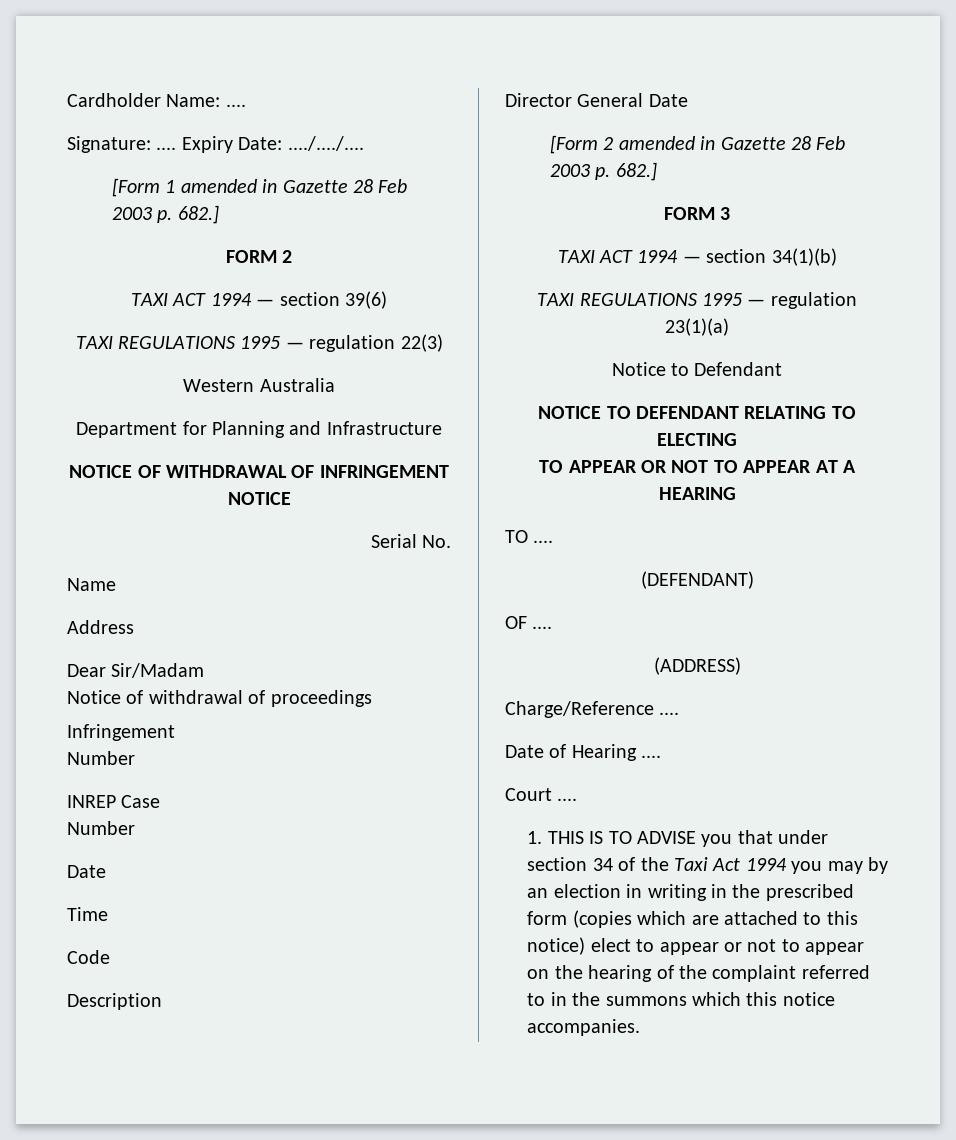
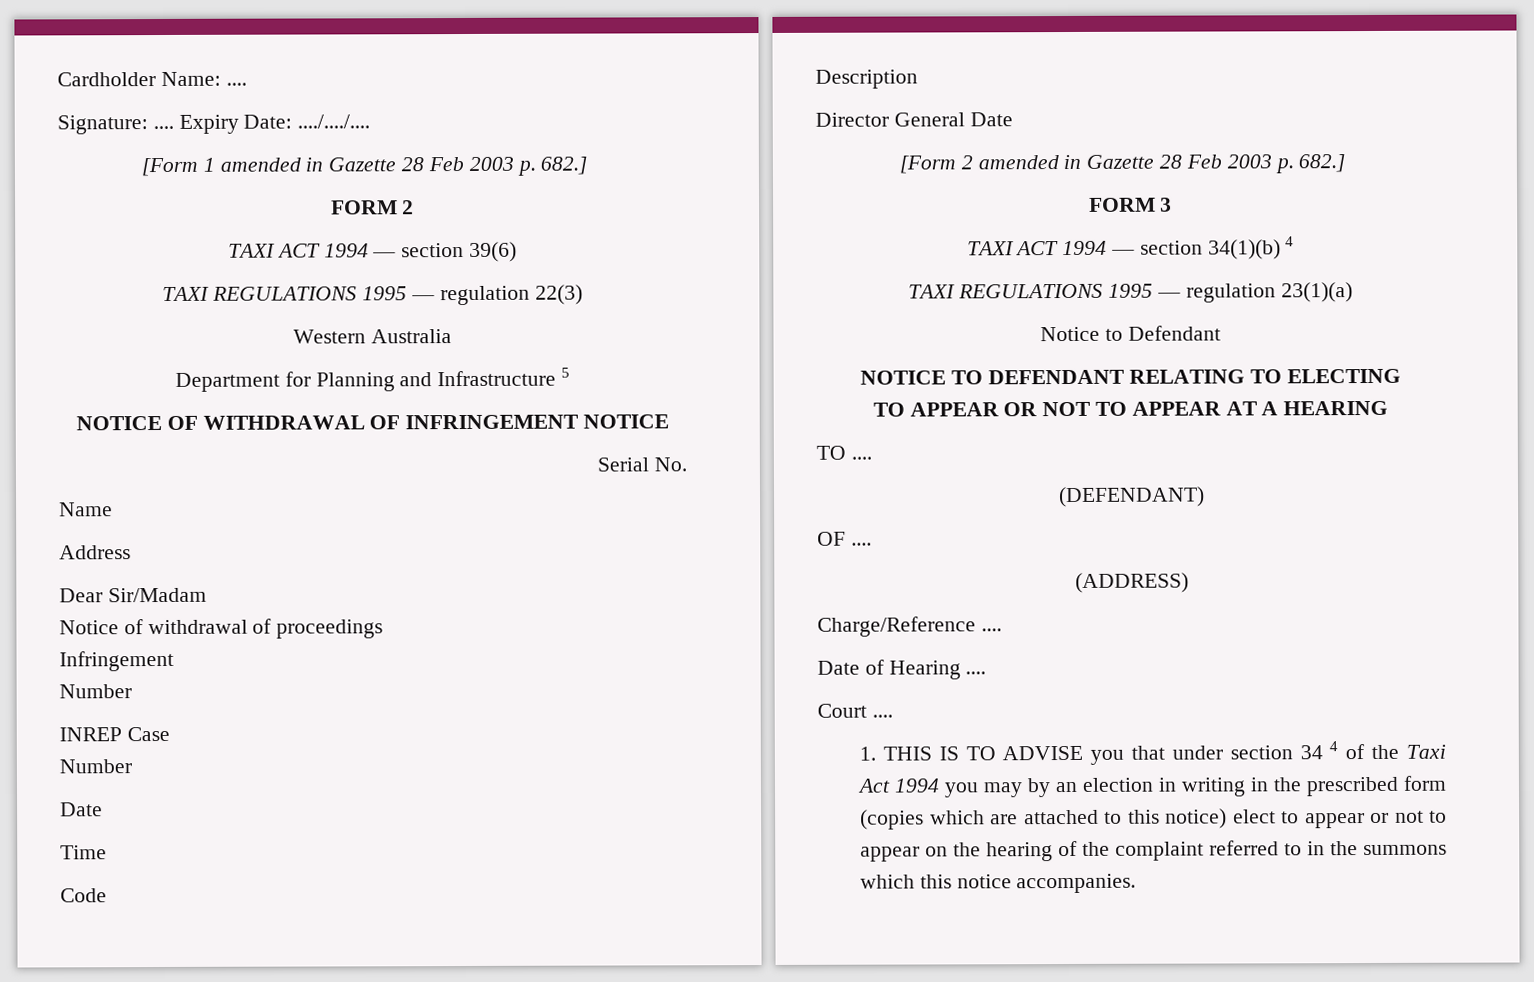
- Department for Planning and Infrastructure
+ Department for Planning and Infrastructure 5
- TAXI ACT 1994 — section 34(1)(b)
+ TAXI ACT 1994 — section 34(1)(b) 4
- 1. THIS IS TO ADVISE you that under section 34 of the Taxi Act 1994 you may by an election in writing in the prescribed form (copies which are attached to this notice) elect to appear or not to appear on the hearing of the complaint referred to in the summons which this notice accompanies.
+ 1. THIS IS TO ADVISE you that under section 34 4 of the Taxi Act 1994 you may by an election in writing in the prescribed form (copies which are attached to this notice) elect to appear or not to appear on the hearing of the complaint referred to in the summons which this notice accompanies.

